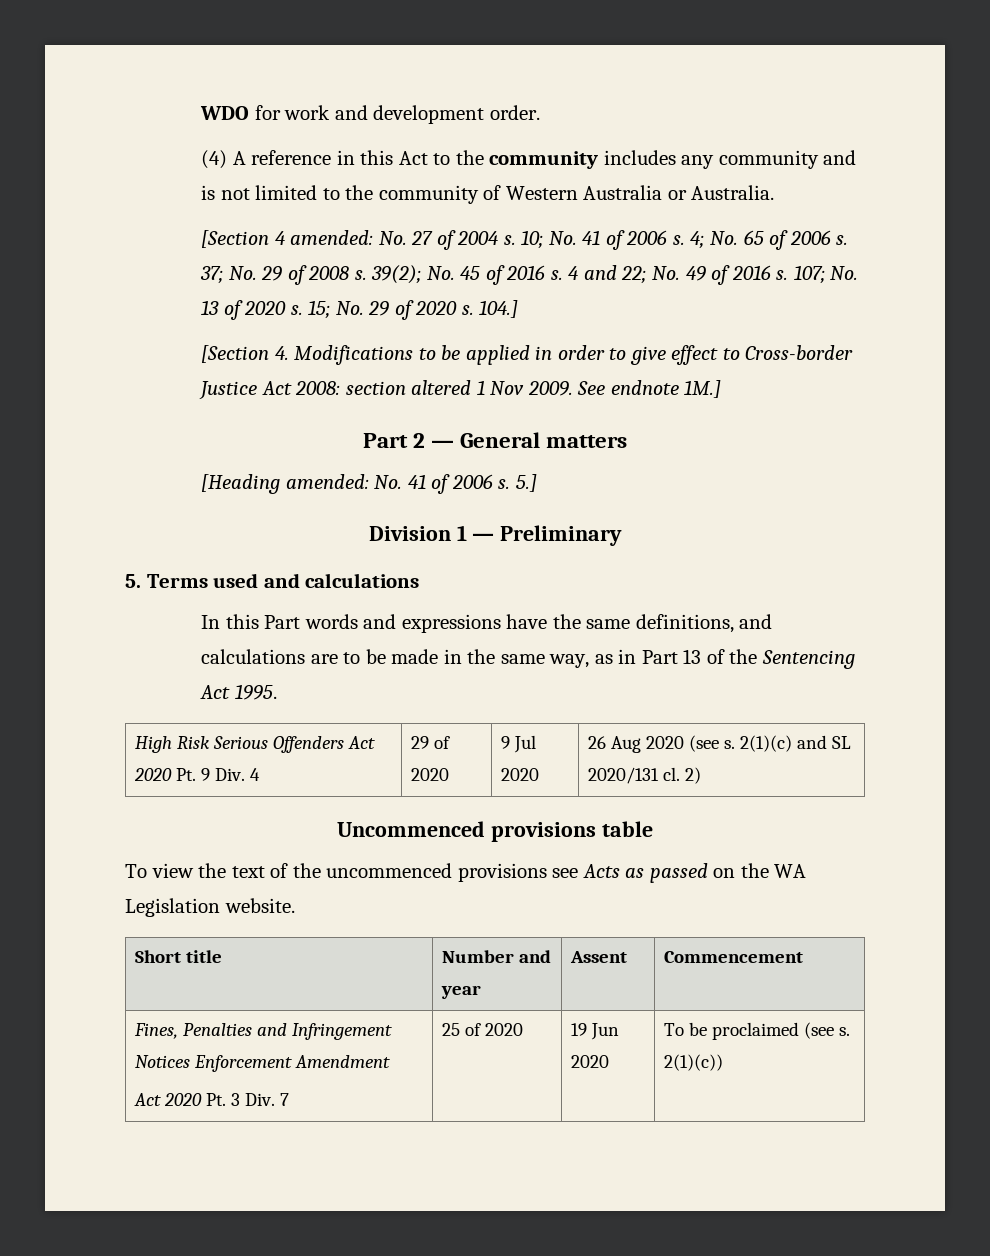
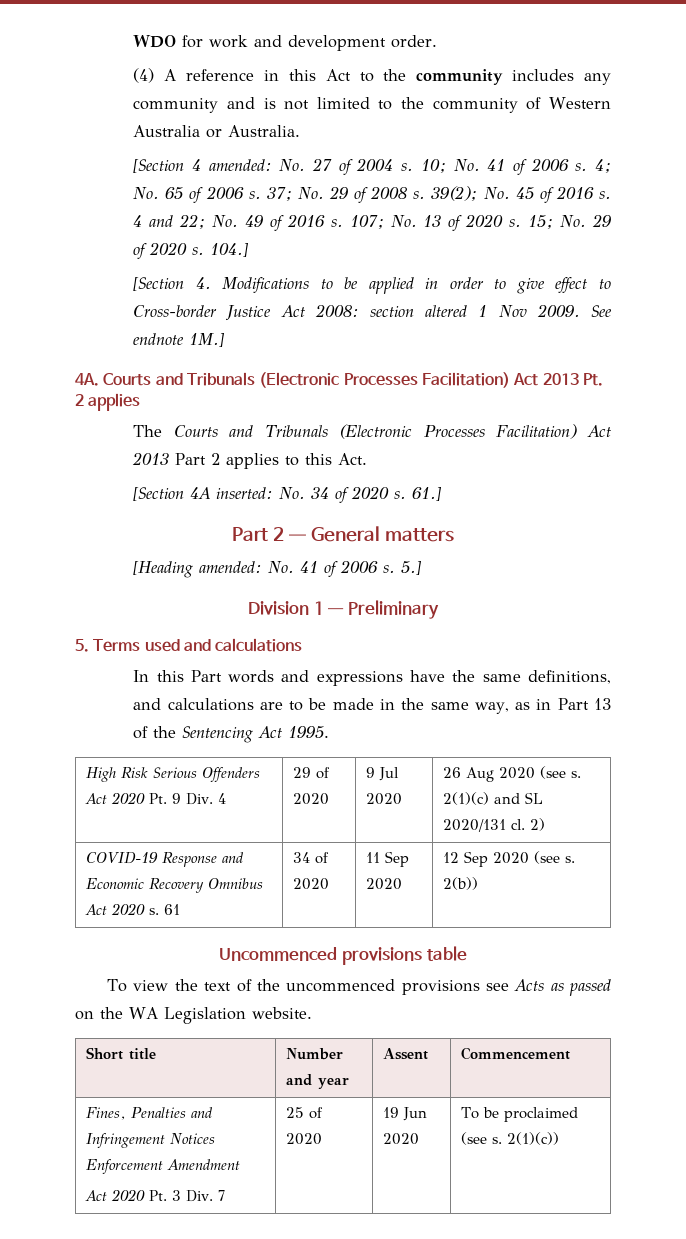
+ 4A. Courts and Tribunals (Electronic Processes Facilitation) Act 2013 Pt. 2 applies
+ The Courts and Tribunals (Electronic Processes Facilitation) Act 2013 Part 2 applies to this Act.
+ [Section 4A inserted: No. 34 of 2020 s. 61.]
+ COVID-19 Response and Economic Recovery Omnibus Act 2020 s. 61 | 34 of 2020 | 11 Sep 2020 | 12 Sep 2020 (see s. 2(b))

